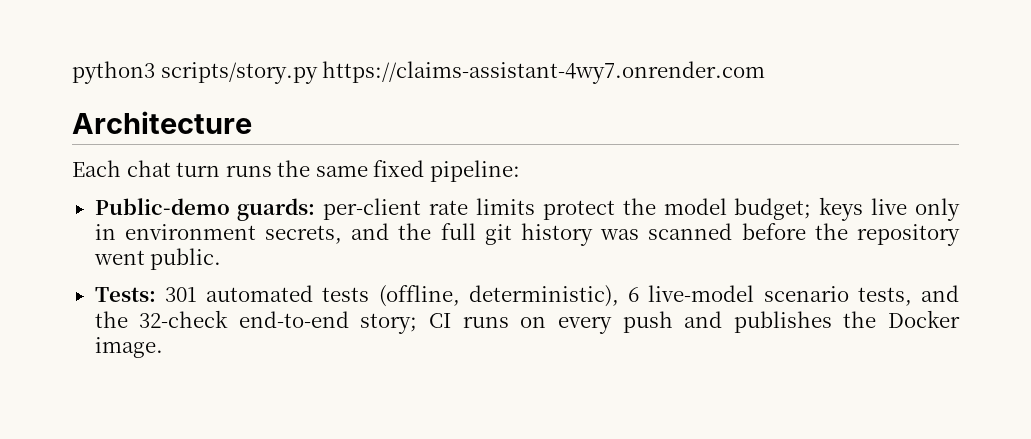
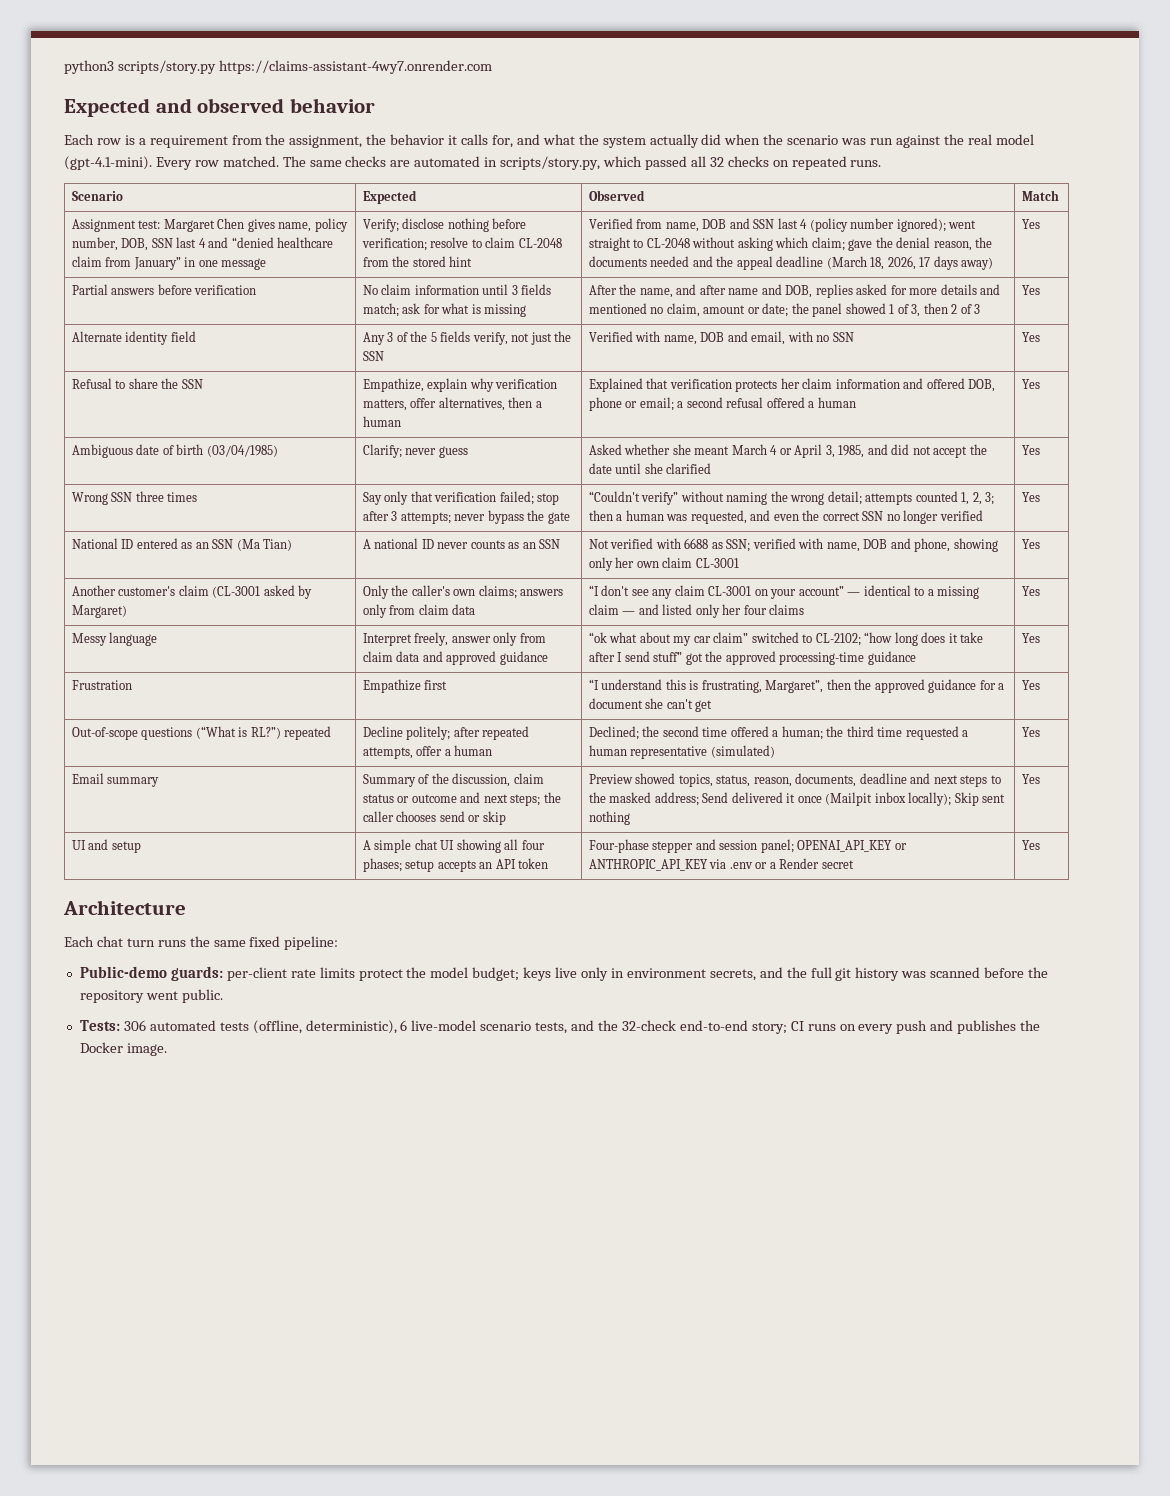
+ Expected and observed behavior
+ Each row is a requirement from the assignment, the behavior it calls for, and what the system actually did when the scenario was run against the real model (gpt-4.1-mini). Every row matched. The same checks are automated in scripts/story.py, which passed all 32 checks on repeated runs.
+ Scenario | Expected | Observed | Match
+ Assignment test: Margaret Chen gives name, policy number, DOB, SSN last 4 and “denied healthcare claim from January” in one message | Verify; disclose nothing before verification; resolve to claim CL-2048 from the stored hint | Verified from name, DOB and SSN last 4 (policy number ignored); went straight to CL-2048 without asking which claim; gave the denial reason, the documents needed and the appeal deadline (March 18, 2026, 17 days away) | Yes
+ Partial answers before verification | No claim information until 3 fields match; ask for what is missing | After the name, and after name and DOB, replies asked for more details and mentioned no claim, amount or date; the panel showed 1 of 3, then 2 of 3 | Yes
+ Alternate identity field | Any 3 of the 5 fields verify, not just the SSN | Verified with name, DOB and email, with no SSN | Yes
+ Refusal to share the SSN | Empathize, explain why verification matters, offer alternatives, then a human | Explained that verification protects her claim information and offered DOB, phone or email; a second refusal offered a human | Yes
+ Ambiguous date of birth (03/04/1985) | Clarify; never guess | Asked whether she meant March 4 or April 3, 1985, and did not accept the date until she clarified | Yes
+ Wrong SSN three times | Say only that verification failed; stop after 3 attempts; never bypass the gate | “Couldn't verify” without naming the wrong detail; attempts counted 1, 2, 3; then a human was requested, and even the correct SSN no longer verified | Yes
+ National ID entered as an SSN (Ma Tian) | A national ID never counts as an SSN | Not verified with 6688 as SSN; verified with name, DOB and phone, showing only her own claim CL-3001 | Yes
+ Another customer's claim (CL-3001 asked by Margaret) | Only the caller's own claims; answers only from claim data | “I don't see any claim CL-3001 on your account” — identical to a missing claim — and listed only her four claims | Yes
+ Messy language | Interpret freely, answer only from claim data and approved guidance | “ok what about my car claim” switched to CL-2102; “how long does it take after I send stuff” got the approved processing-time guidance | Yes
+ Frustration | Empathize first | “I understand this is frustrating, Margaret”, then the approved guidance for a document she can't get | Yes
+ Out-of-scope questions (“What is RL?”) repeated | Decline politely; after repeated attempts, offer a human | Declined; the second time offered a human; the third time requested a human representative (simulated) | Yes
+ Email summary | Summary of the discussion, claim status or outcome and next steps; the caller chooses send or skip | Preview showed topics, status, reason, documents, deadline and next steps to the masked address; Send delivered it once (Mailpit inbox locally); Skip sent nothing | Yes
+ UI and setup | A simple chat UI showing all four phases; setup accepts an API token | Four-phase stepper and session panel; OPENAI_API_KEY or ANTHROPIC_API_KEY via .env or a Render secret | Yes
- Tests: 301 automated tests (offline, deterministic), 6 live-model scenario tests, and the 32-check end-to-end story; CI runs on every push and publishes the Docker image.
+ Tests: 306 automated tests (offline, deterministic), 6 live-model scenario tests, and the 32-check end-to-end story; CI runs on every push and publishes the Docker image.

